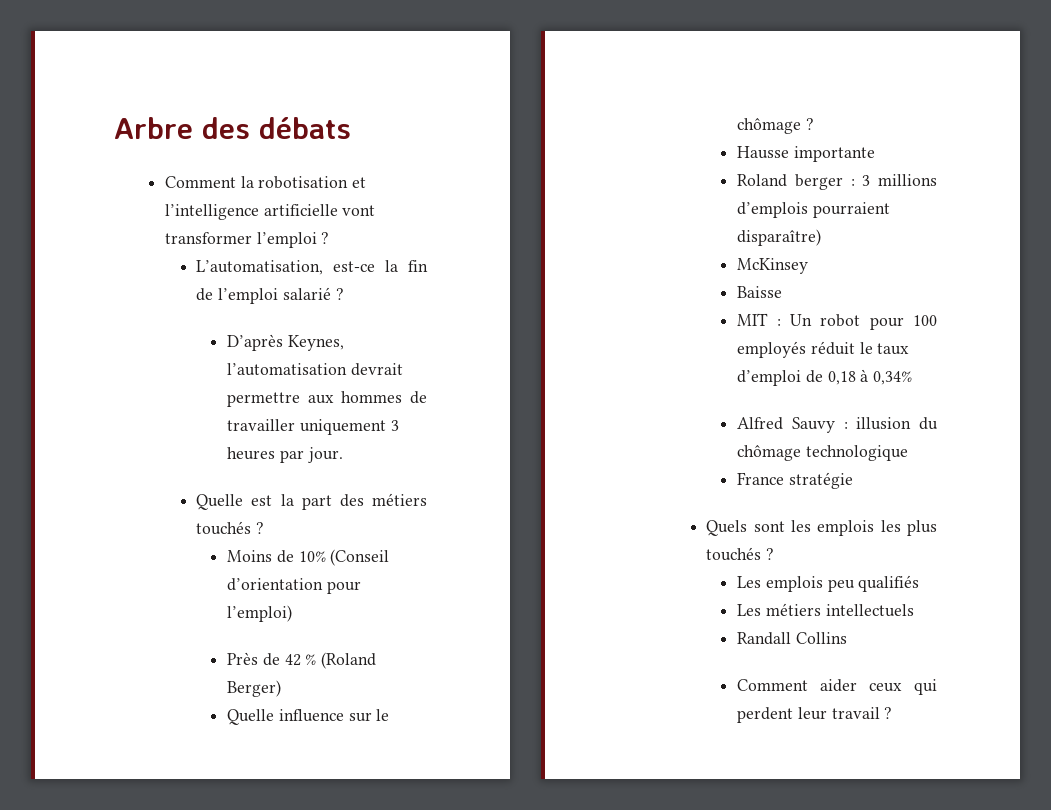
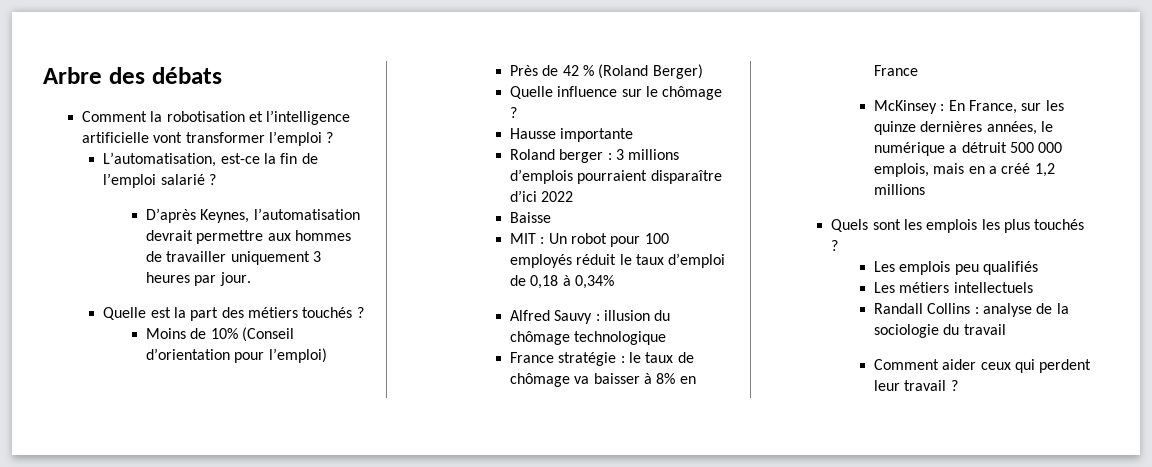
- Roland berger : 3 millions d’emplois pourraient disparaître)
- McKinsey
+ Roland berger : 3 millions d’emplois pourraient disparaître d’ici 2022
- France stratégie
+ France stratégie : le taux de chômage va baisser à 8% en France
+ McKinsey : En France, sur les quinze dernières années, le numérique a détruit 500 000 emplois, mais en a créé 1,2 millions
- Randall Collins
+ Randall Collins : analyse de la sociologie du travail

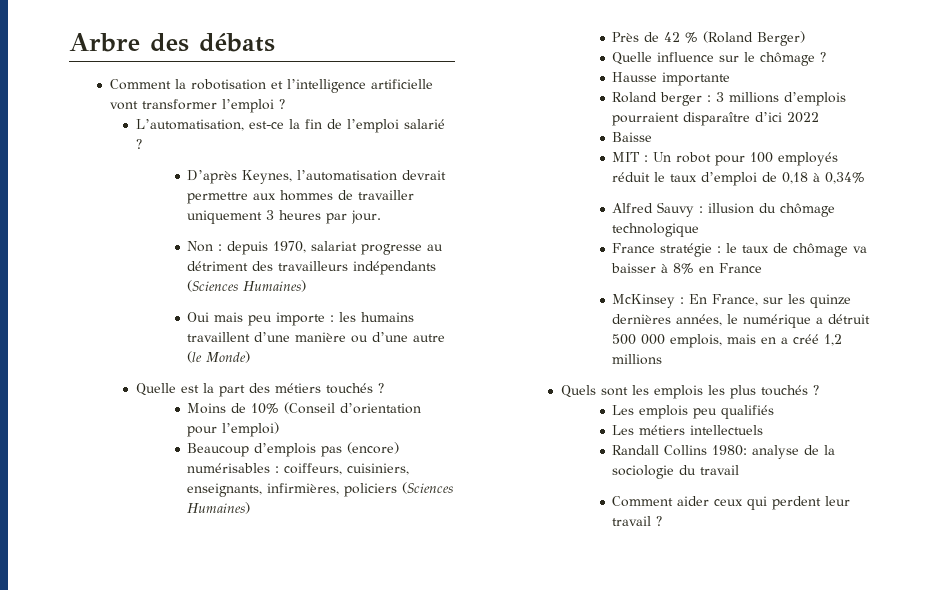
+ Non : depuis 1970, salariat progresse au détriment des travailleurs indépendants (Sciences Humaines)
+ Oui mais peu importe : les humains travaillent d’une manière ou d’une autre (le Monde)
+ Beaucoup d’emplois pas (encore) numérisables : coiffeurs, cuisiniers, enseignants, infirmières, policiers (Sciences Humaines)
- Randall Collins : analyse de la sociologie du travail
+ Randall Collins 1980: analyse de la sociologie du travail

